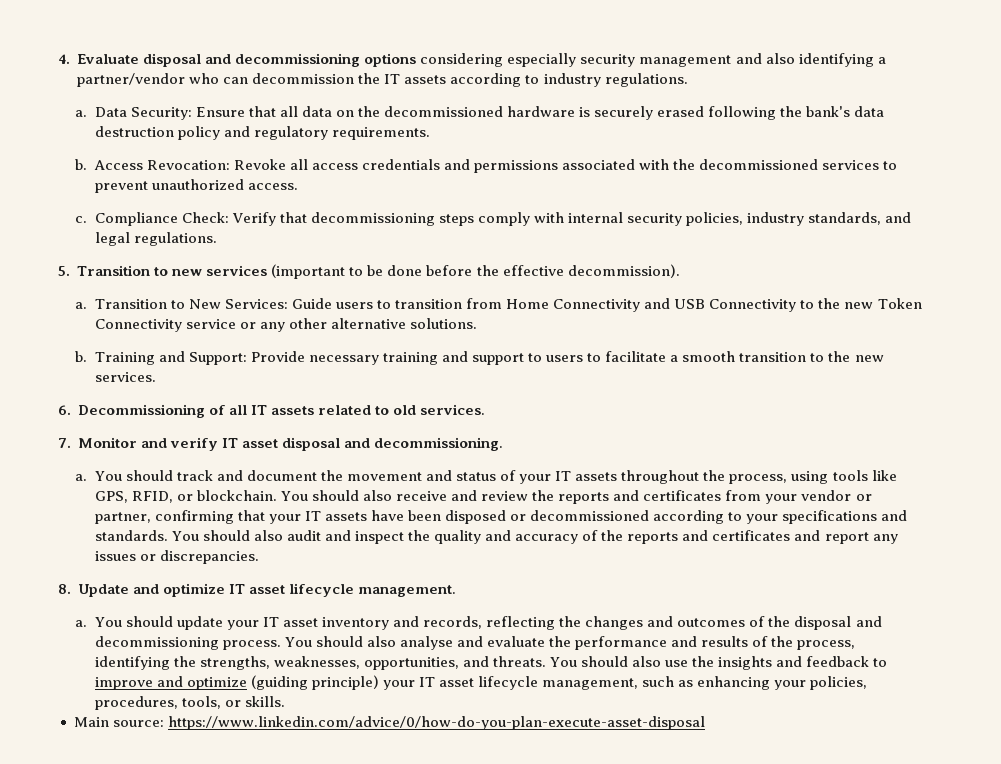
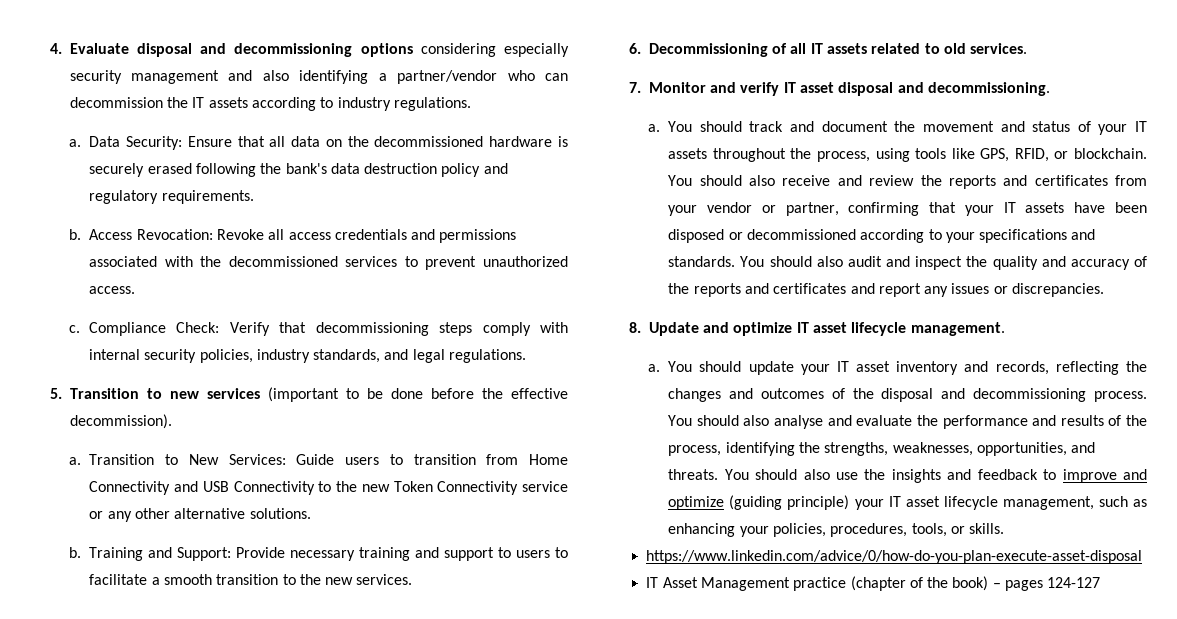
- Main source: https://www.linkedin.com/advice/0/how-do-you-plan-execute-asset-disposal
+ https://www.linkedin.com/advice/0/how-do-you-plan-execute-asset-disposal
+ IT Asset Management practice (chapter of the book) – pages 124-127

